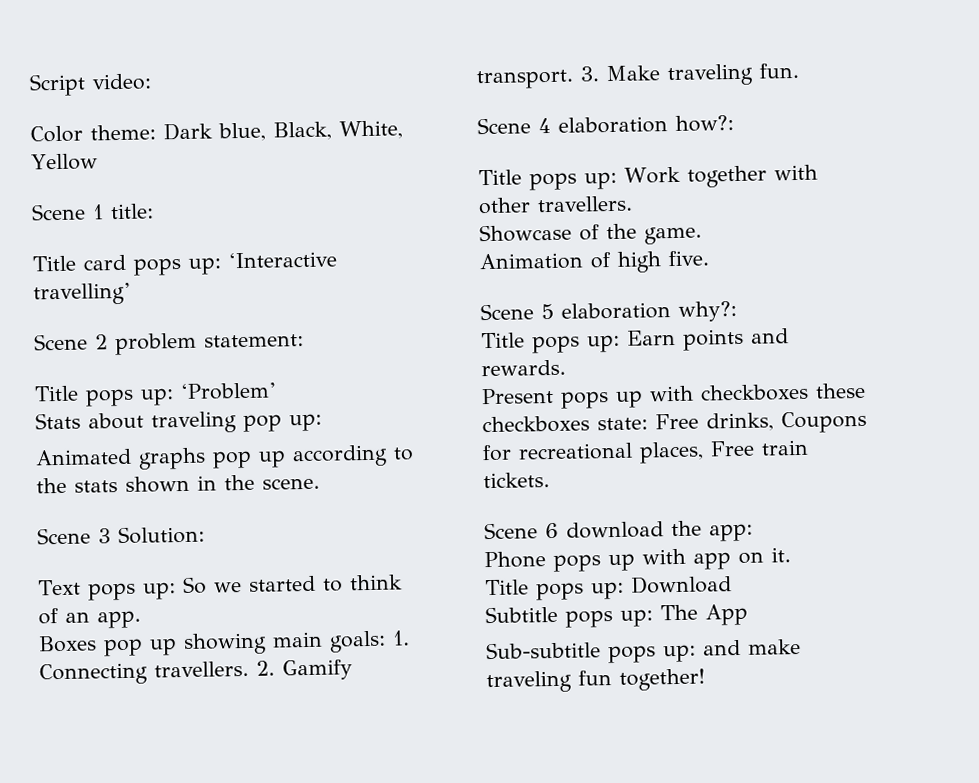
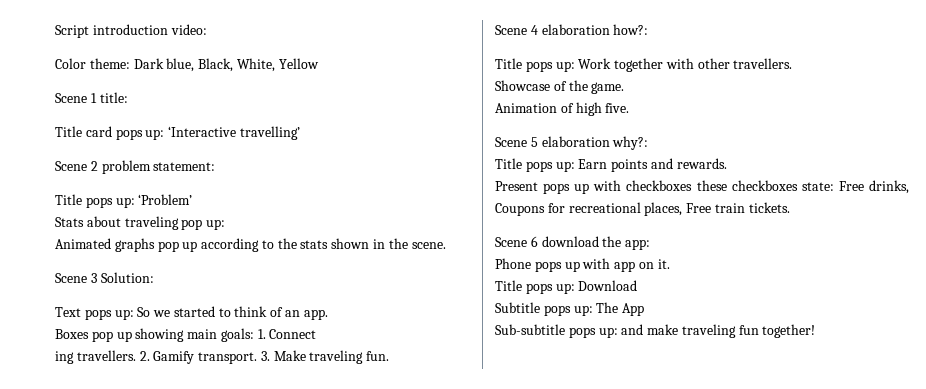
- Script video:
+ Script introduction video:
- Boxes pop up showing main goals: 1. Connecting travellers.
+ Boxes pop up showing main goals: 1. Connect
+ ing travellers.

